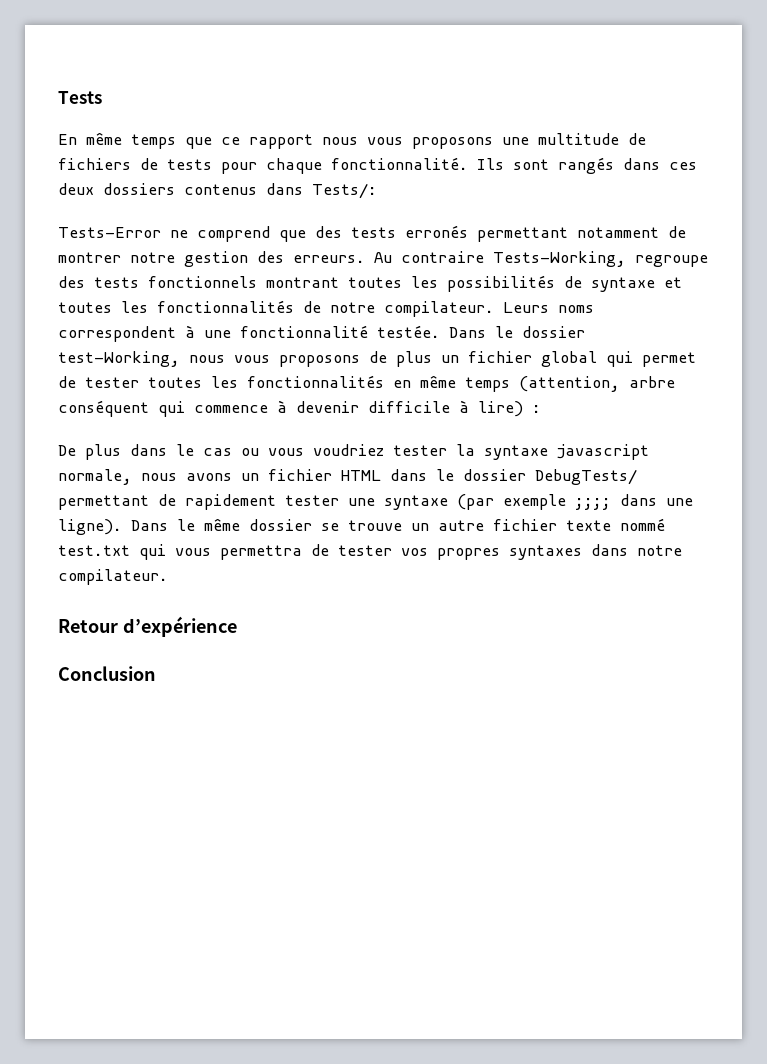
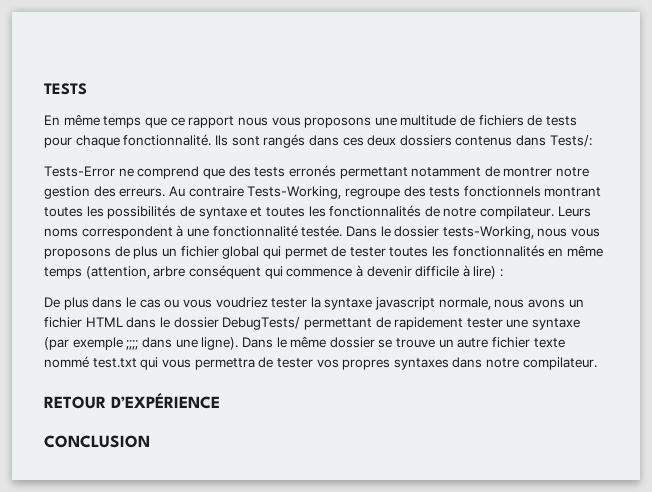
- Tests
+ TESTS
- Dans le dossier test-Working, nous vous proposons de plus un fichier global qui permet de tester toutes les fonctionnalités en même temps (attention, arbre conséquent qui commence à devenir difficile à lire) :
+ Dans le dossier tests-Working, nous vous proposons de plus un fichier global qui permet de tester toutes les fonctionnalités en même temps (attention, arbre conséquent qui commence à devenir difficile à lire) :
- Retour d’expérience
- Conclusion
+ RETOUR D’EXPÉRIENCE
+ CONCLUSION

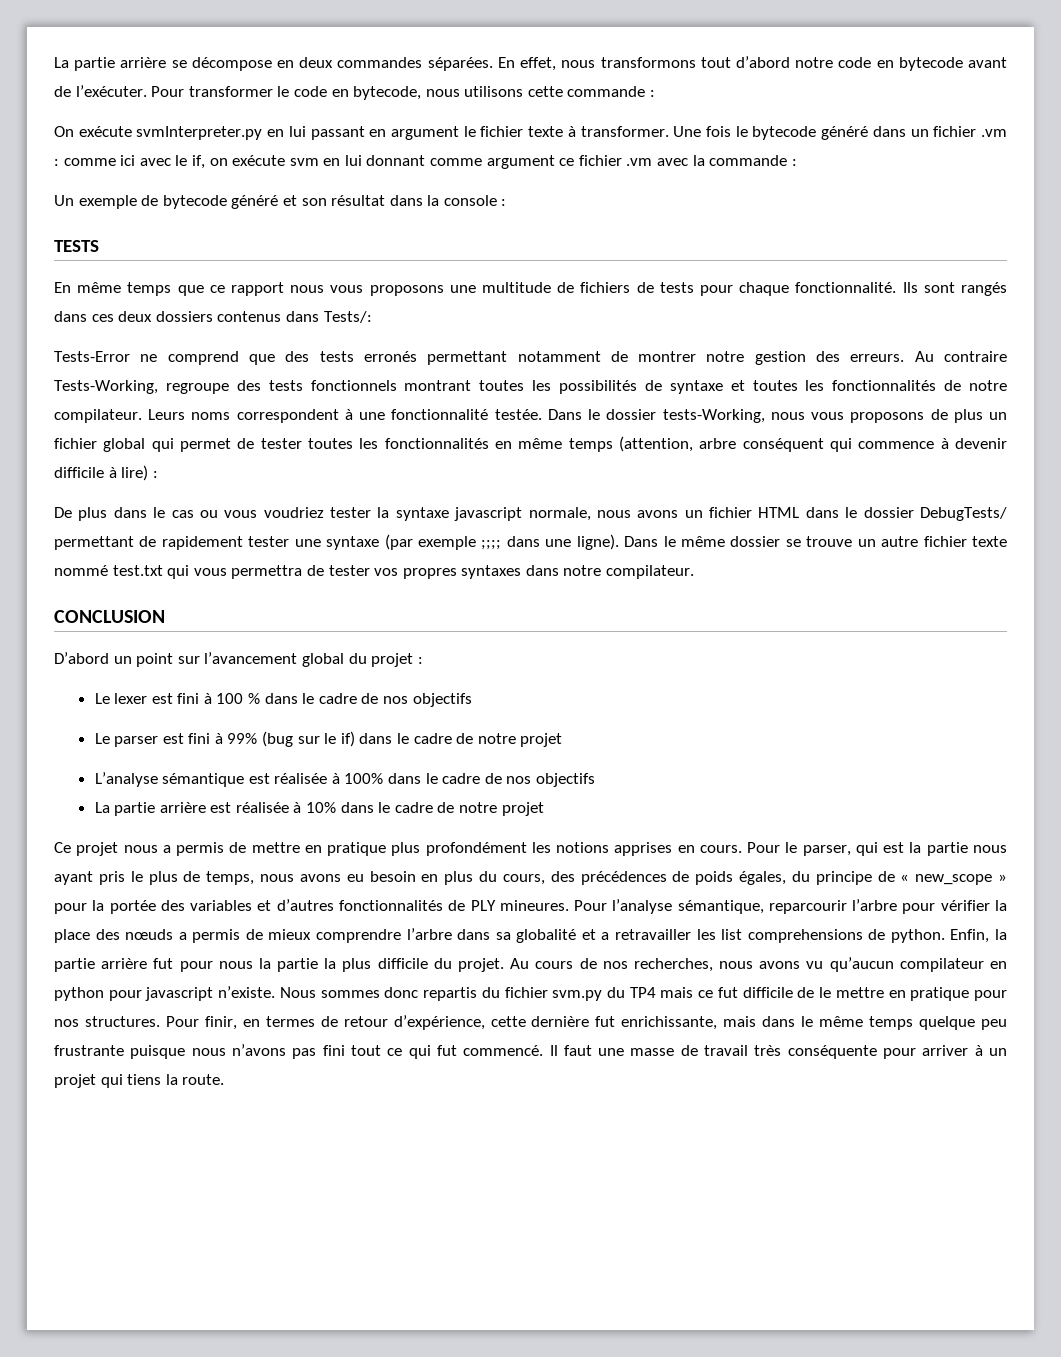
+ La partie arrière se décompose en deux commandes séparées. En effet, nous transformons tout d’abord notre code en bytecode avant de l’exécuter. Pour transformer le code en bytecode, nous utilisons cette commande :
+ On exécute svmInterpreter.py en lui passant en argument le fichier texte à transformer. Une fois le bytecode généré dans un fichier .vm : comme ici avec le if, on exécute svm en lui donnant comme argument ce fichier .vm avec la commande :
+ Un exemple de bytecode généré et son résultat dans la console :
- RETOUR D’EXPÉRIENCE
  CONCLUSION
+ D’abord un point sur l’avancement global du projet :
+ Le lexer est fini à 100 % dans le cadre de nos objectifs
+ Le parser est fini à 99% (bug sur le if) dans le cadre de notre projet
+ L’analyse sémantique est réalisée à 100% dans le cadre de nos objectifs
+ La partie arrière est réalisée à 10% dans le cadre de notre projet
+ Ce projet nous a permis de mettre en pratique plus profondément les notions apprises en cours. Pour le parser, qui est la partie nous ayant pris le plus de temps, nous avons eu besoin en plus du cours, des précédences de poids égales, du principe de « new_scope » pour la portée des variables et d’autres fonctionnalités de PLY mineures. Pour l’analyse sémantique, reparcourir l’arbre pour vérifier la place des nœuds a permis de mieux comprendre l’arbre dans sa globalité et a retravailler les list comprehensions de python. Enfin, la partie arrière fut pour nous la partie la plus difficile du projet. Au cours de nos recherches, nous avons vu qu’aucun compilateur en python pour javascript n’existe. Nous sommes donc repartis du fichier svm.py du TP4 mais ce fut difficile de le mettre en pratique pour nos structures. Pour finir, en termes de retour d’expérience, cette dernière fut enrichissante, mais dans le même temps quelque peu frustrante puisque nous n’avons pas fini tout ce qui fut commencé. Il faut une masse de travail très conséquente pour arriver à un projet qui tiens la route.

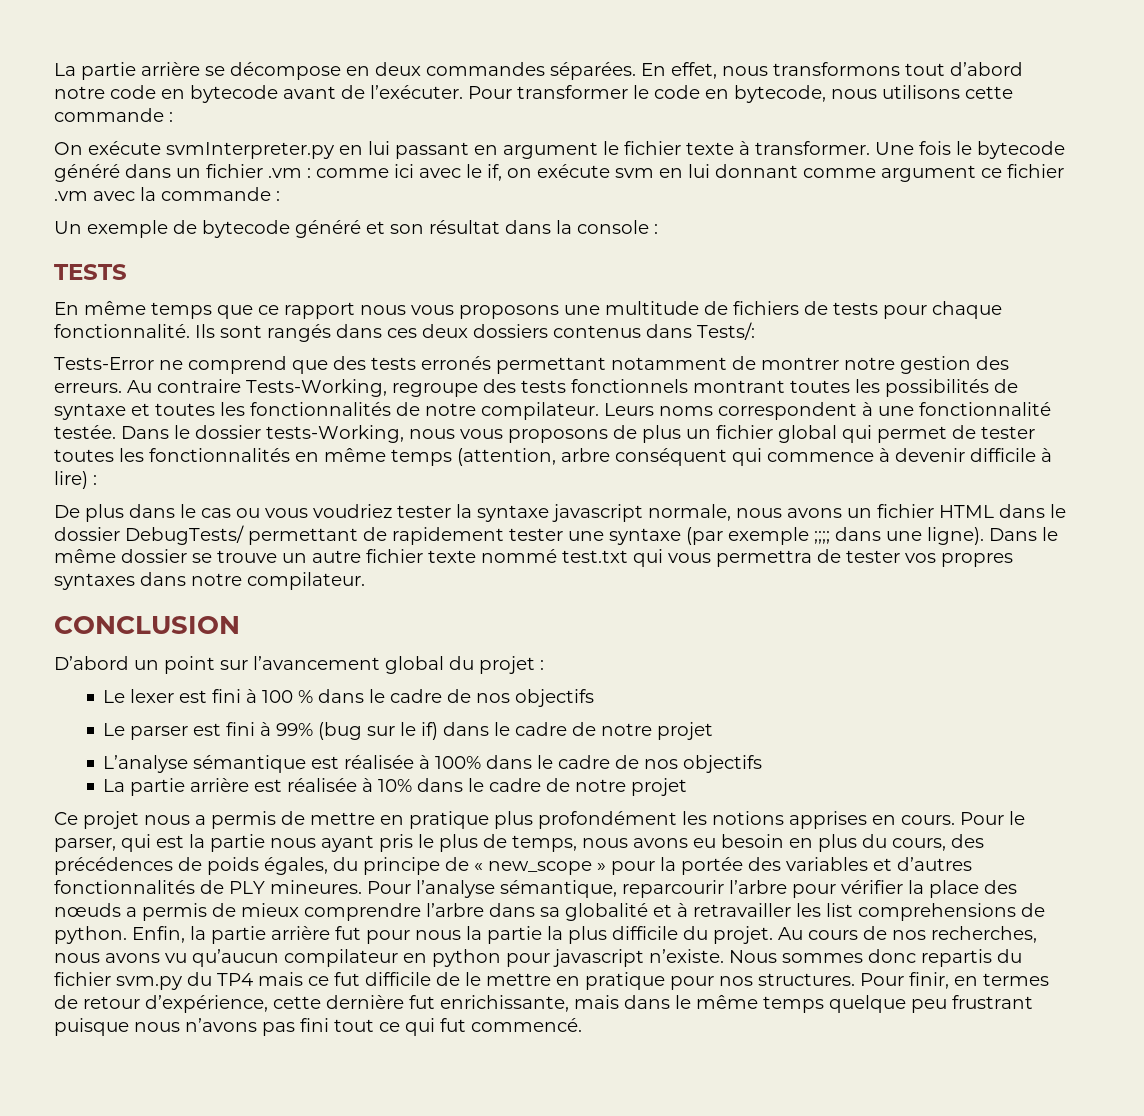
- Pour l’analyse sémantique, reparcourir l’arbre pour vérifier la place des nœuds a permis de mieux comprendre l’arbre dans sa globalité et a retravailler les list comprehensions de python.
+ Pour l’analyse sémantique, reparcourir l’arbre pour vérifier la place des nœuds a permis de mieux comprendre l’arbre dans sa globalité et à retravailler les list comprehensions de python.
- Pour finir, en termes de retour d’expérience, cette dernière fut enrichissante, mais dans le même temps quelque peu frustrante puisque nous n’avons pas fini tout ce qui fut commencé. Il faut une masse de travail très conséquente pour arriver à un projet qui tiens la route.
+ Pour finir, en termes de retour d’expérience, cette dernière fut enrichissante, mais dans le même temps quelque peu frustrant puisque nous n’avons pas fini tout ce qui fut commencé.

